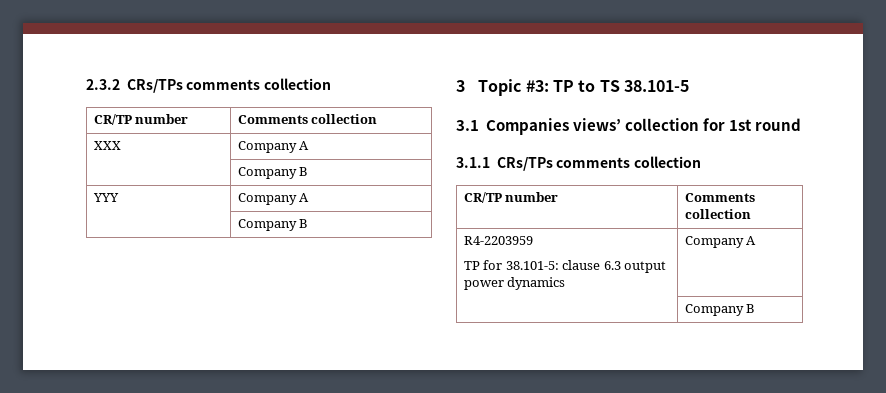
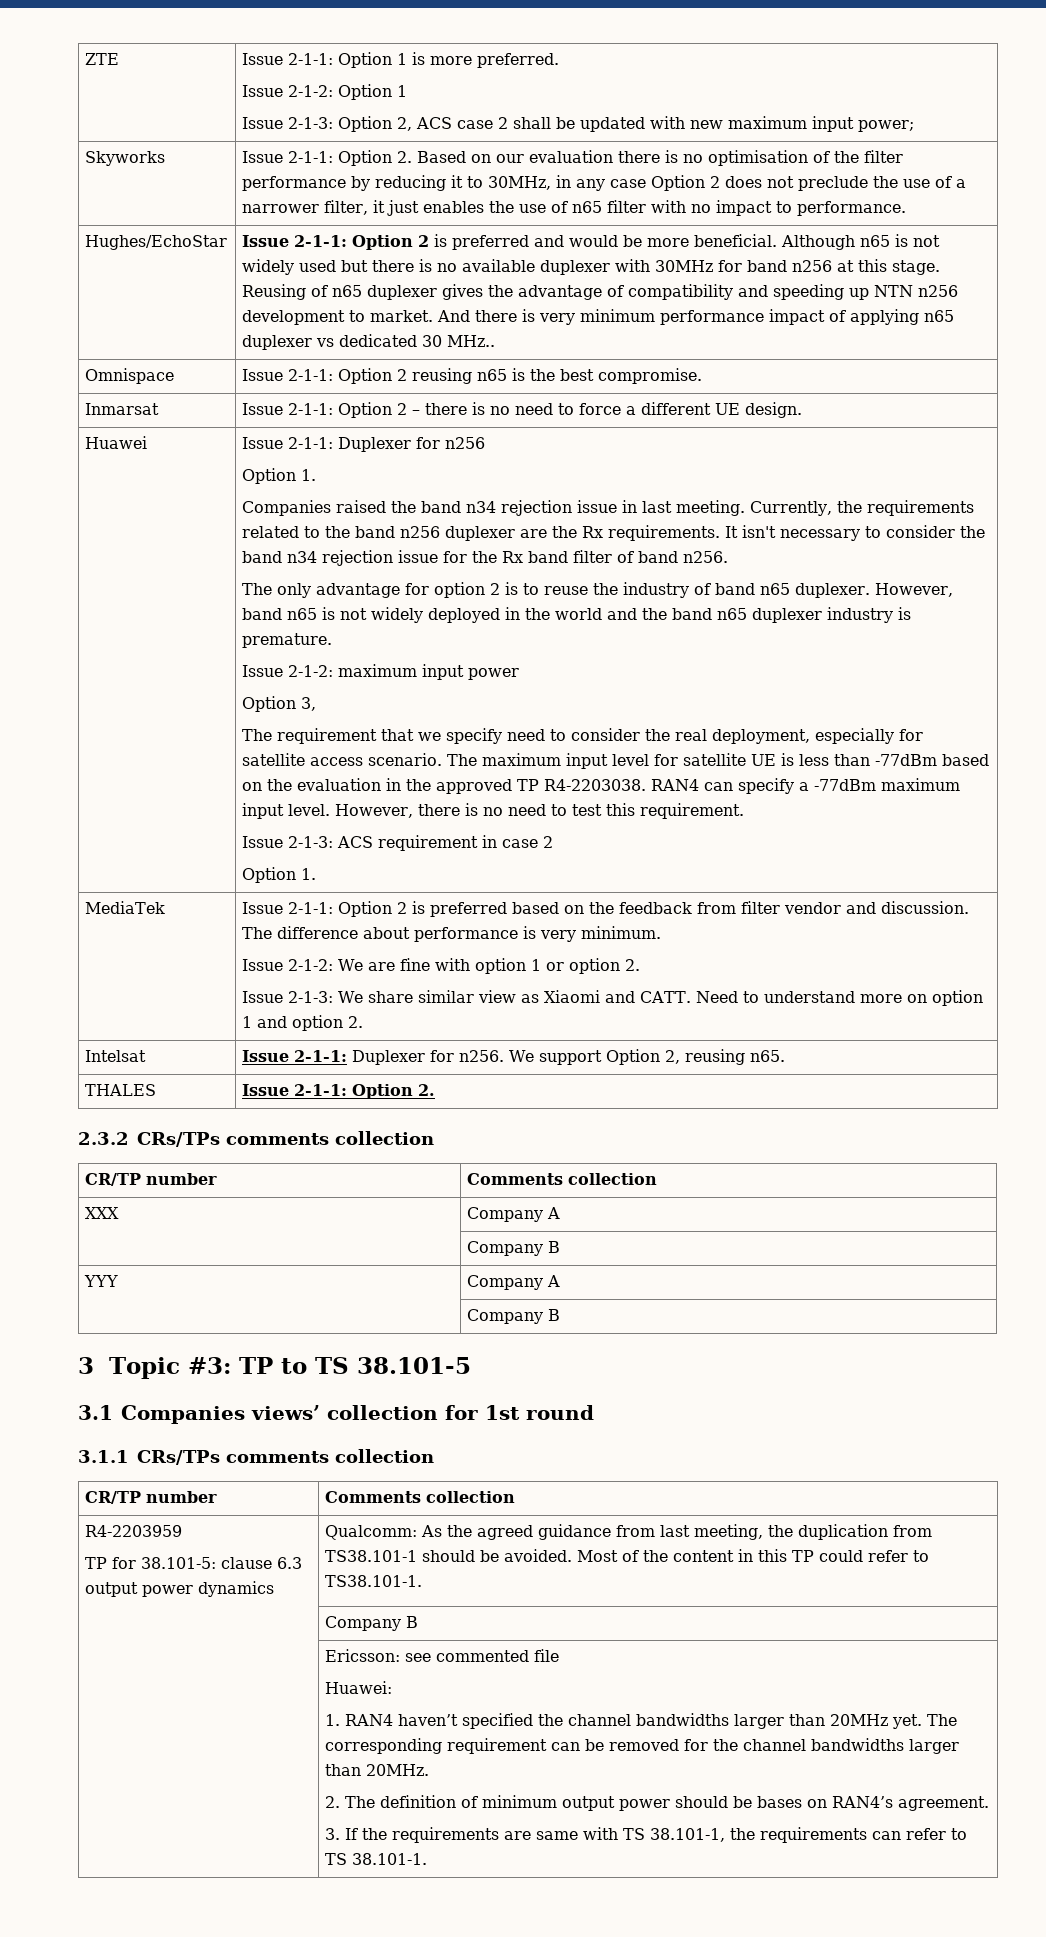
+ ZTE | Issue 2-1-1: Option 1 is more preferred.
+ Issue 2-1-2: Option 1
+ Issue 2-1-3: Option 2, ACS case 2 shall be updated with new maximum input power;
+ Skyworks | Issue 2-1-1: Option 2. Based on our evaluation there is no optimisation of the filter performance by reducing it to 30MHz, in any case Option 2 does not preclude the use of a narrower filter, it just enables the use of n65 filter with no impact to performance.
+ Hughes/EchoStar | Issue 2-1-1: Option 2 is preferred and would be more beneficial. Although n65 is not widely used but there is no available duplexer with 30MHz for band n256 at this stage. Reusing of n65 duplexer gives the advantage of compatibility and speeding up NTN n256 development to market. And there is very minimum performance impact of applying n65 duplexer vs dedicated 30 MHz..
+ Omnispace | Issue 2-1-1: Option 2 reusing n65 is the best compromise.
+ Inmarsat | Issue 2-1-1: Option 2 – there is no need to force a different UE design.
+ Huawei | Issue 2-1-1: Duplexer for n256
+ Option 1.
+ Companies raised the band n34 rejection issue in last meeting. Currently, the requirements related to the band n256 duplexer are the Rx requirements. It isn't necessary to consider the band n34 rejection issue for the Rx band filter of band n256.
+ The only advantage for option 2 is to reuse the industry of band n65 duplexer. However, band n65 is not widely deployed in the world and the band n65 duplexer industry is premature.
+ Issue 2-1-2: maximum input power
+ Option 3,
+ The requirement that we specify need to consider the real deployment, especially for satellite access scenario. The maximum input level for satellite UE is less than -77dBm based on the evaluation in the approved TP R4-2203038. RAN4 can specify a -77dBm maximum input level. However, there is no need to test this requirement.
+ Issue 2-1-3: ACS requirement in case 2
+ Option 1.
+ MediaTek | Issue 2-1-1: Option 2 is preferred based on the feedback from filter vendor and discussion. The difference about performance is very minimum.
+ Issue 2-1-2: We are fine with option 1 or option 2.
+ Issue 2-1-3: We share similar view as Xiaomi and CATT. Need to understand more on option 1 and option 2.
+ Intelsat | Issue 2-1-1: Duplexer for n256. We support Option 2, reusing n65.
+ THALES | Issue 2-1-1: Option 2.
  R4-2203959
- TP for 38.101-5: clause 6.3 output power dynamics | Company A
+ TP for 38.101-5: clause 6.3 output power dynamics | Qualcomm: As the agreed guidance from last meeting, the duplication from TS38.101-1 should be avoided. Most of the content in this TP could refer to TS38.101-1.
  | Company B
+ | Ericsson: see commented file
+ Huawei:
+ 1. RAN4 haven’t specified the channel bandwidths larger than 20MHz yet. The corresponding requirement can be removed for the channel bandwidths larger than 20MHz.
+ 2. The definition of minimum output power should be bases on RAN4’s agreement.
+ 3. If the requirements are same with TS 38.101-1, the requirements can refer to TS 38.101-1.

